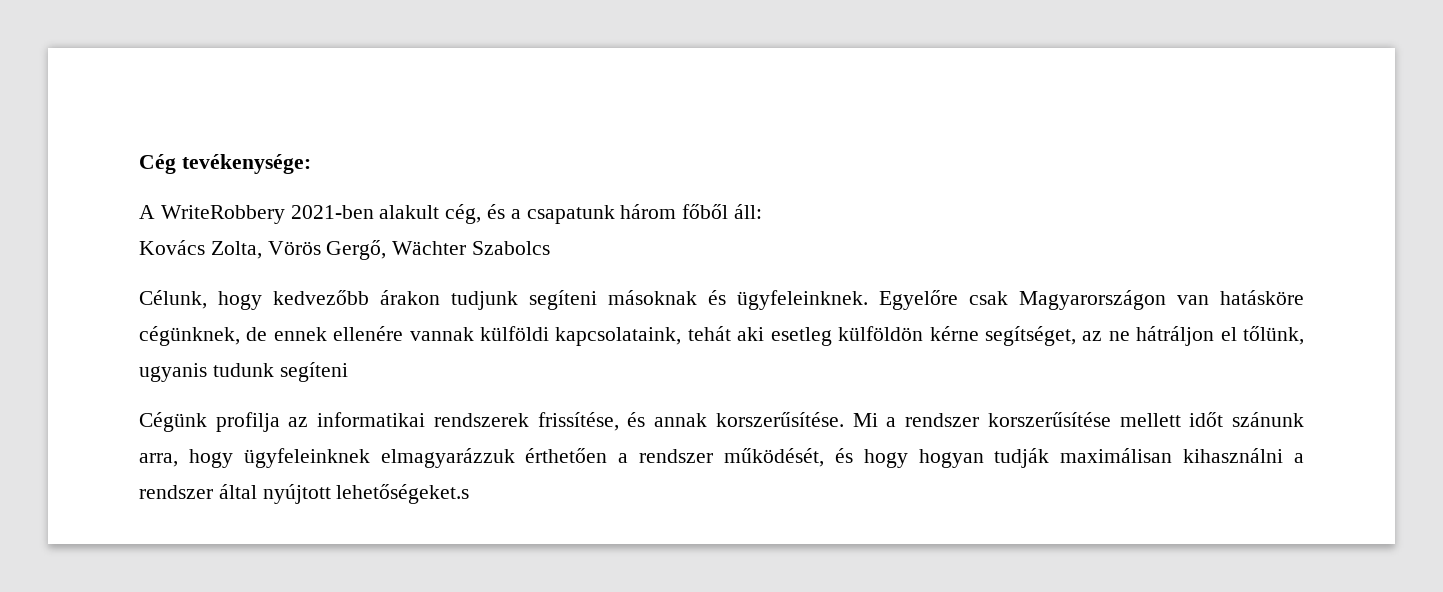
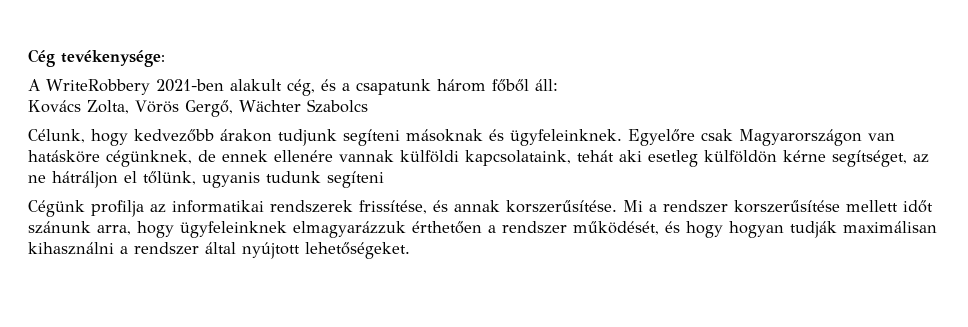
- Mi a rendszer korszerűsítése mellett időt szánunk arra, hogy ügyfeleinknek elmagyarázzuk érthetően a rendszer működését, és hogy hogyan tudják maximálisan kihasználni a rendszer által nyújtott lehetőségeket.s
+ Mi a rendszer korszerűsítése mellett időt szánunk arra, hogy ügyfeleinknek elmagyarázzuk érthetően a rendszer működését, és hogy hogyan tudják maximálisan kihasználni a rendszer által nyújtott lehetőségeket.

